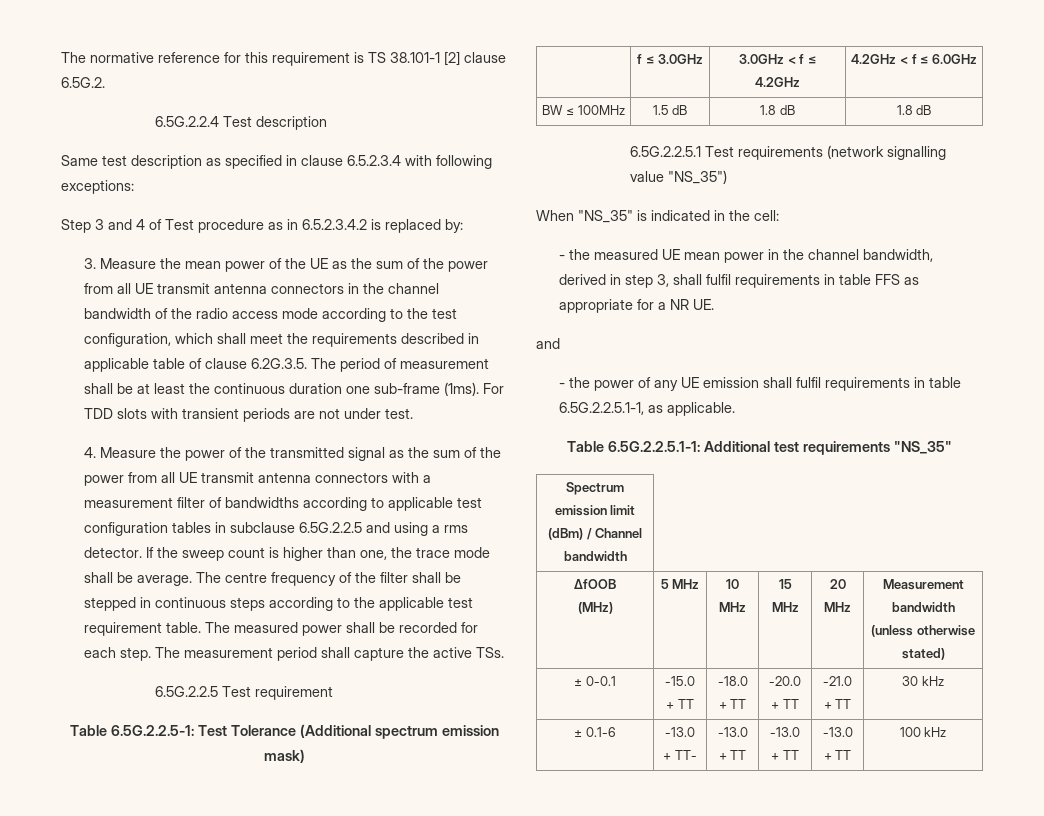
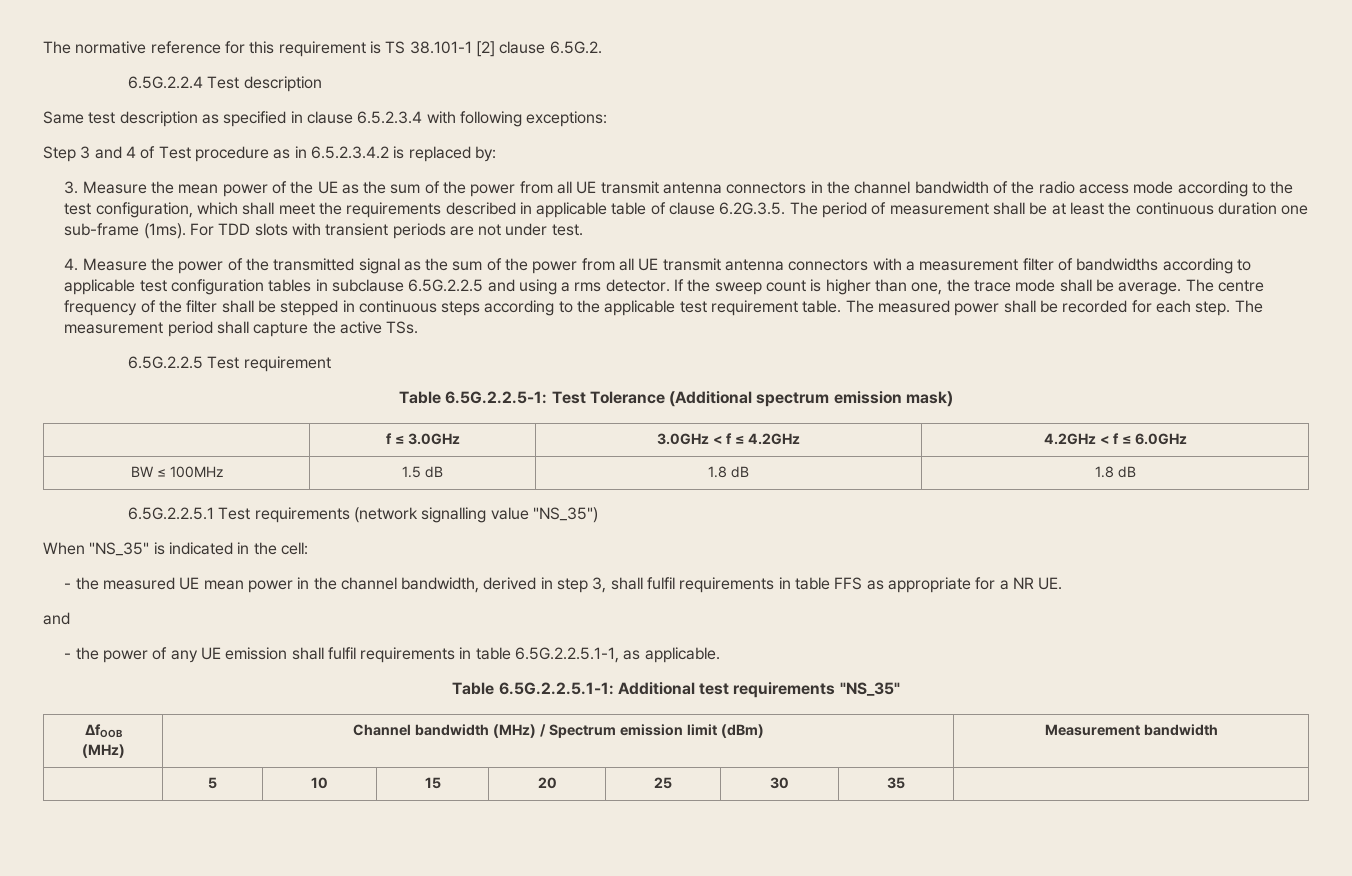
- Spectrum emission limit (dBm) / Channel bandwidth
  ΔfOOB
- (MHz) | 5 MHz | 10 MHz | 15 MHz | 20 MHz | Measurement bandwidth (unless otherwise stated)
- ± 0-0.1 | -15.0 + TT | -18.0 + TT | -20.0 + TT | -21.0 + TT | 30 kHz
- ± 0.1-6 | -13.0 + TT- | -13.0 + TT | -13.0 + TT | -13.0 + TT | 100 kHz
+ (MHz) | Channel bandwidth (MHz) / Spectrum emission limit (dBm) | Measurement bandwidth
+ | 5 | 10 | 15 | 20 | 25 | 30 | 35 |

